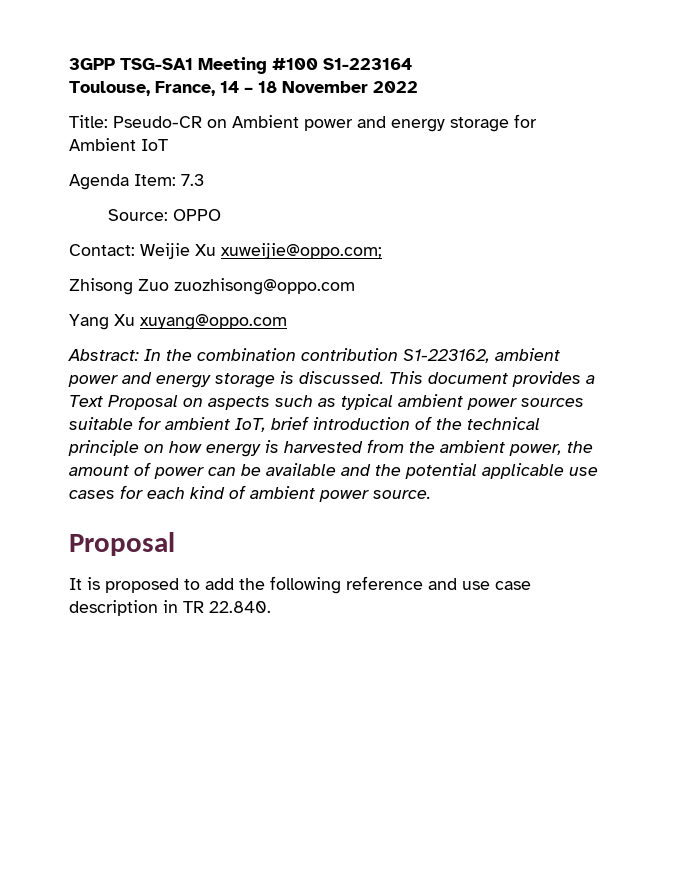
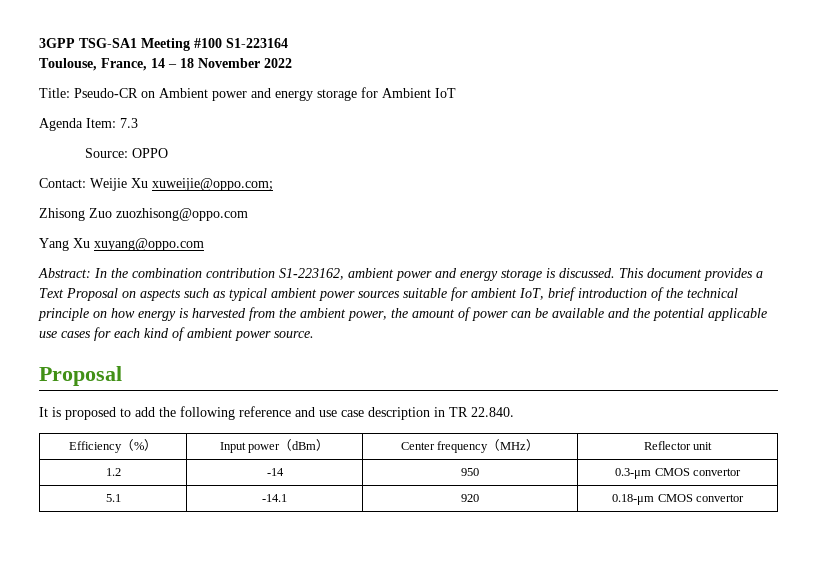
+ Efficiency（%） | Input power（dBm） | Center frequency（MHz） | Reflector unit
+ 1.2 | -14 | 950 | 0.3-μm CMOS convertor
+ 5.1 | -14.1 | 920 | 0.18-μm CMOS convertor

